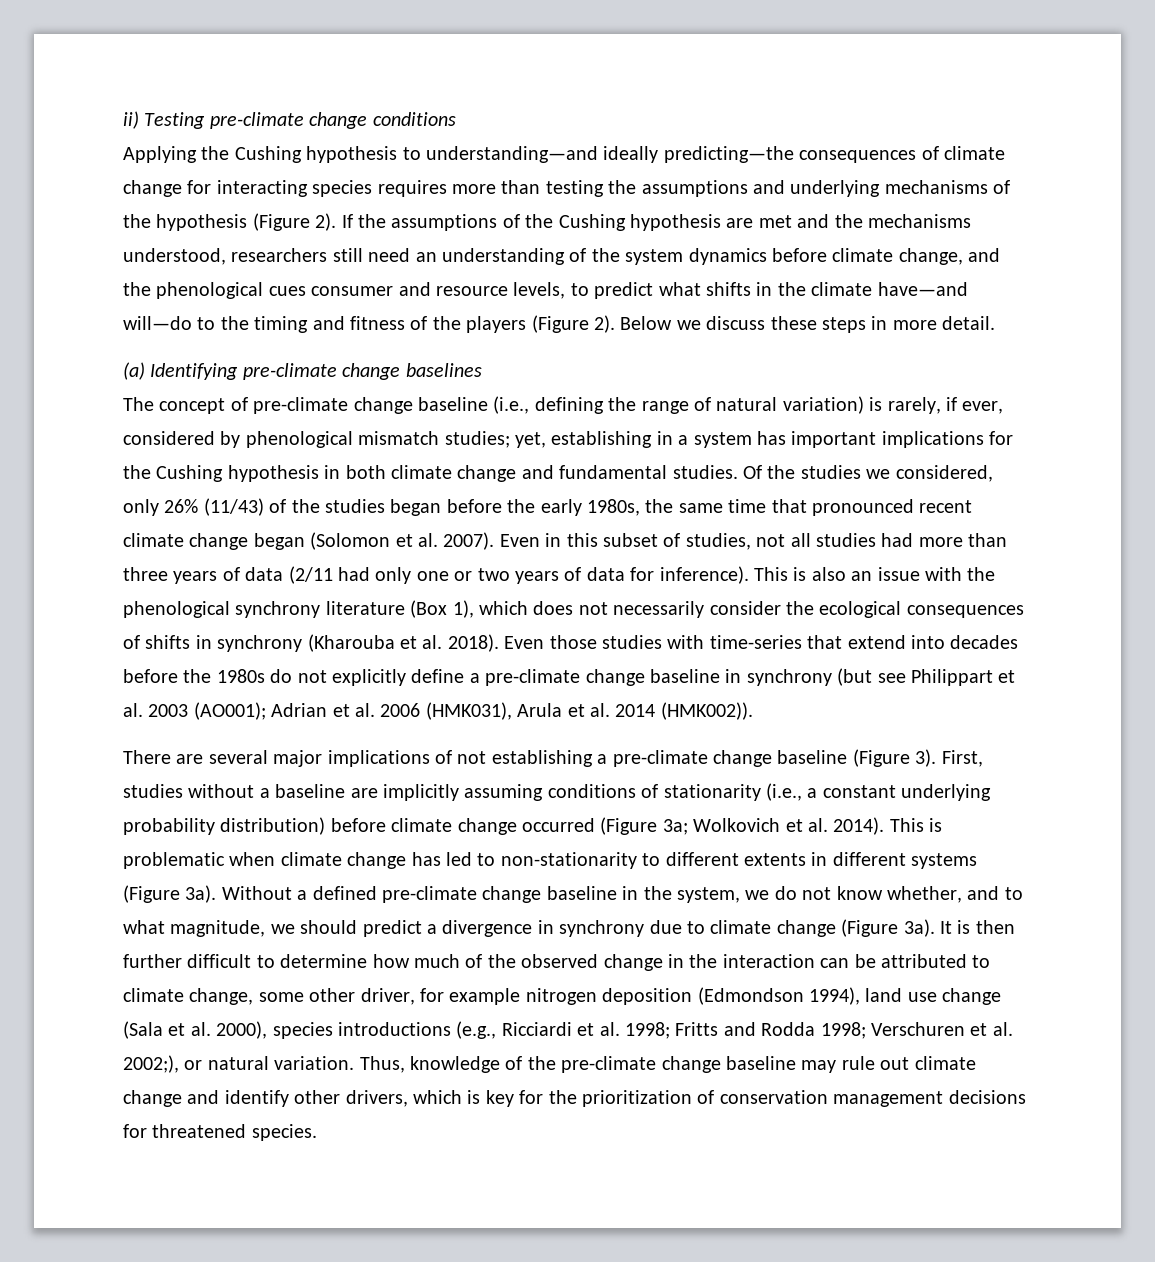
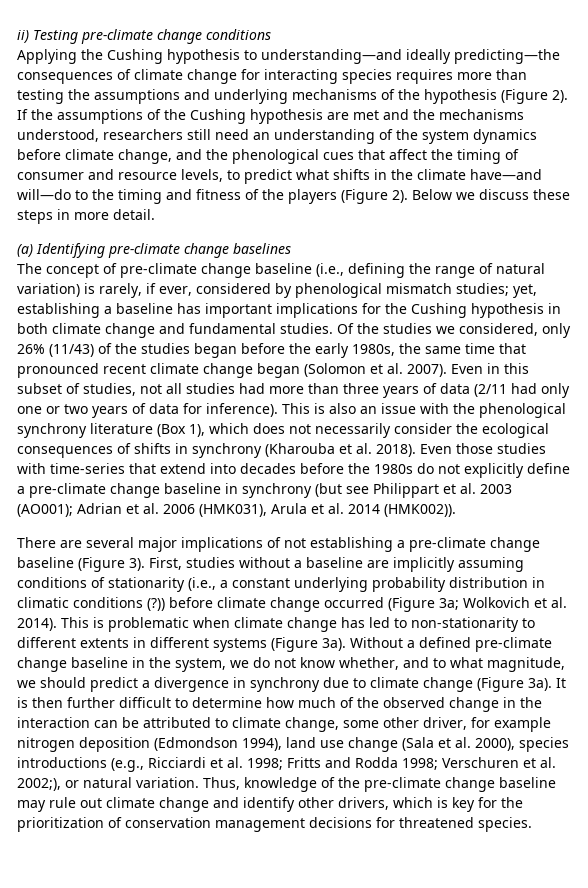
- If the assumptions of the Cushing hypothesis are met and the mechanisms understood, researchers still need an understanding of the system dynamics before climate change, and the phenological cues consumer and resource levels, to predict what shifts in the climate have—and will—do to the timing and fitness of the players (Figure 2).
+ If the assumptions of the Cushing hypothesis are met and the mechanisms understood, researchers still need an understanding of the system dynamics before climate change, and the phenological cues that affect the timing of consumer and resource levels, to predict what shifts in the climate have—and will—do to the timing and fitness of the players (Figure 2).
- The concept of pre-climate change baseline (i.e., defining the range of natural variation) is rarely, if ever, considered by phenological mismatch studies; yet, establishing in a system has important implications for the Cushing hypothesis in both climate change and fundamental studies.
+ The concept of pre-climate change baseline (i.e., defining the range of natural variation) is rarely, if ever, considered by phenological mismatch studies; yet, establishing a baseline has important implications for the Cushing hypothesis in both climate change and fundamental studies.
- First, studies without a baseline are implicitly assuming conditions of stationarity (i.e., a constant underlying probability distribution) before climate change occurred (Figure 3a; Wolkovich et al. 2014).
+ First, studies without a baseline are implicitly assuming conditions of stationarity (i.e., a constant underlying probability distribution in climatic conditions (?)) before climate change occurred (Figure 3a; Wolkovich et al. 2014).

